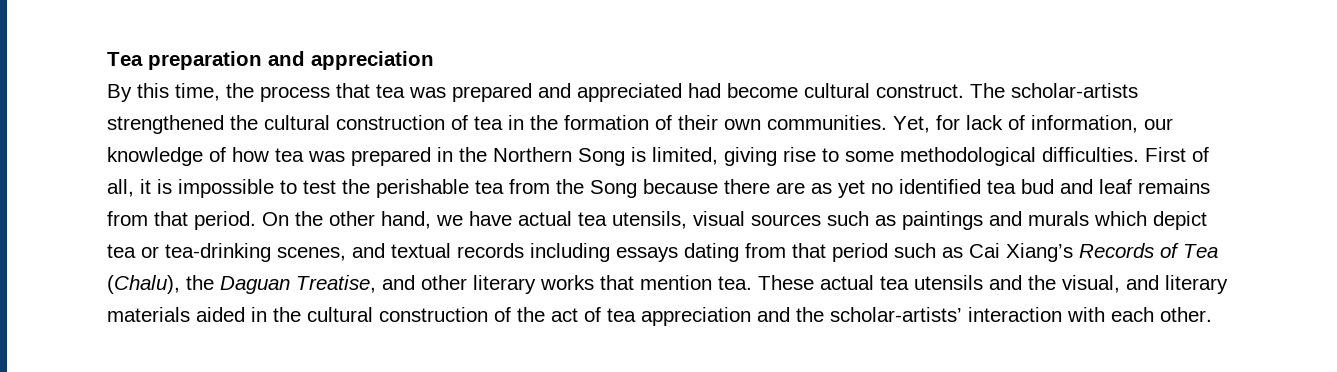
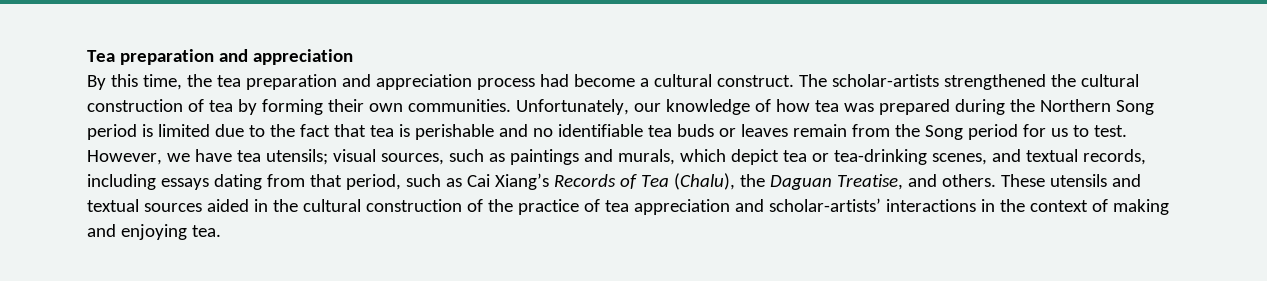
- By this time, the process that tea was prepared and appreciated had become cultural construct.
+ By this time, the tea preparation and appreciation process had become a cultural construct.
- The scholar-artists strengthened the cultural construction of tea in the formation of their own communities. Yet, for lack of information, our knowledge of how tea was prepared in the Northern Song is limited, giving rise to some methodological difficulties. First of all, it is impossible to test the perishable tea from the Song because there are as yet no identified tea bud and leaf remains from that period. On the other hand, we have actual tea utensils, visual sources such as paintings and murals which depict tea or tea-drinking scenes, and textual records including essays dating from that period such as Cai Xiang’s Records of Tea (Chalu), the Daguan Treatise, and other literary works that mention tea. These actual tea utensils and the visual, and literary materials aided in the cultural construction of the act of tea appreciation and the scholar-artists’ interaction with each other.
+ The scholar-artists strengthened the cultural construction of tea by forming their own communities. Unfortunately, our knowledge of how tea was prepared during the Northern Song period is limited due to the fact that tea is perishable and no identifiable tea buds or leaves remain from the Song period for us to test. However, we have tea utensils; visual sources, such as paintings and murals, which depict tea or tea-drinking scenes, and textual records, including essays dating from that period, such as Cai Xiang’s Records of Tea (Chalu), the Daguan Treatise, and others. These utensils and textual sources aided in the cultural construction of the practice of tea appreciation and scholar-artists’ interactions in the context of making and enjoying tea.

